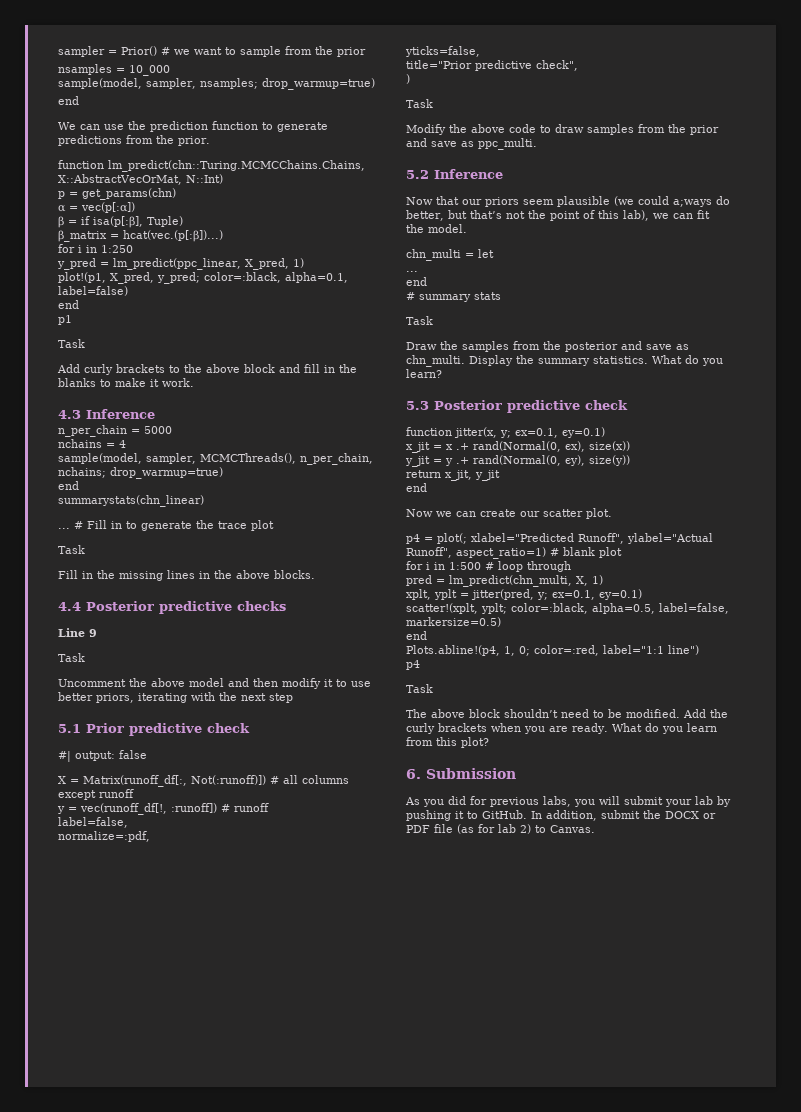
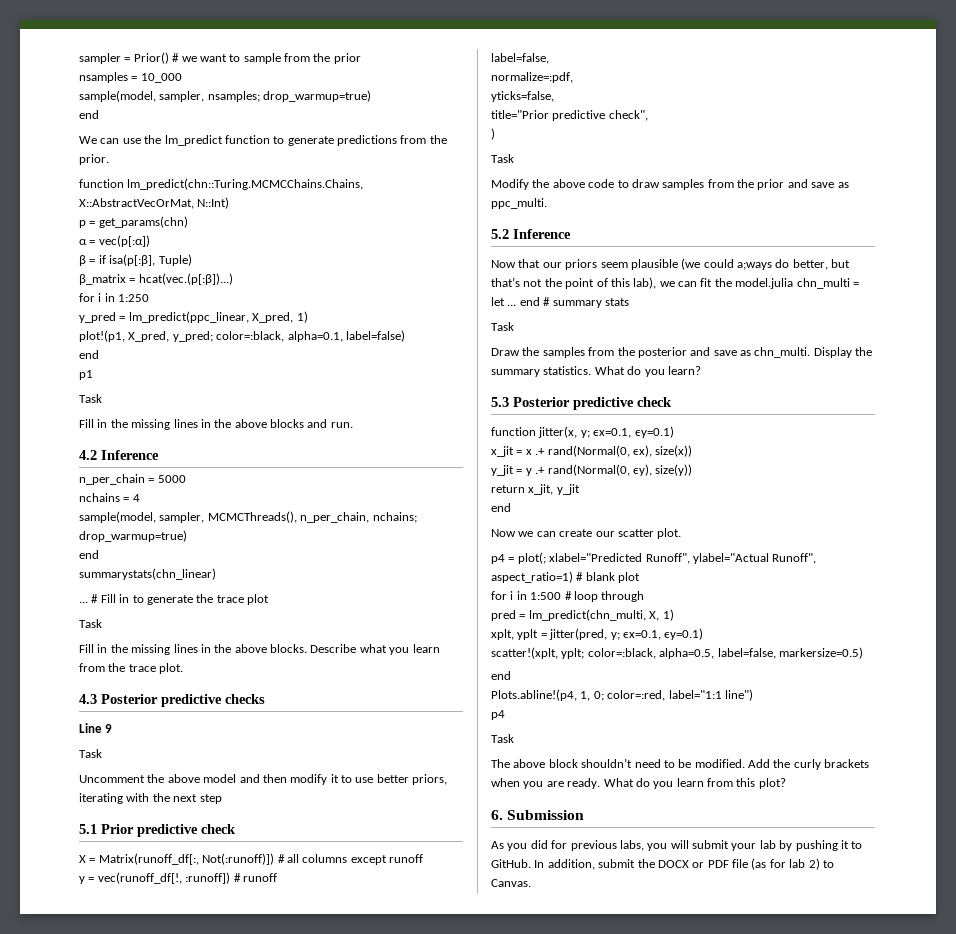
- We can use the prediction function to generate predictions from the prior.
+ We can use the lm_predict function to generate predictions from the prior.
- Add curly brackets to the above block and fill in the blanks to make it work.
- 4.3 Inference
+ Fill in the missing lines in the above blocks and run.
+ 4.2 Inference
- Fill in the missing lines in the above blocks.
- 4.4 Posterior predictive checks
+ Fill in the missing lines in the above blocks. Describe what you learn from the trace plot.
+ 4.3 Posterior predictive checks
- #| output: false
- Now that our priors seem plausible (we could a;ways do better, but that’s not the point of this lab), we can fit the model.
- chn_multi = let
- ...
- end
- # summary stats
+ Now that our priors seem plausible (we could a;ways do better, but that’s not the point of this lab), we can fit the model.julia chn_multi = let ... end # summary stats

